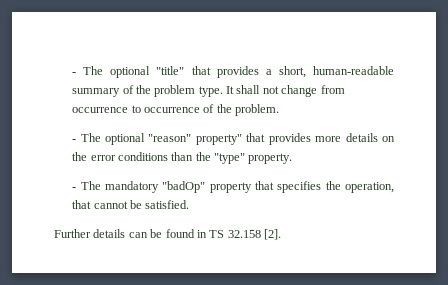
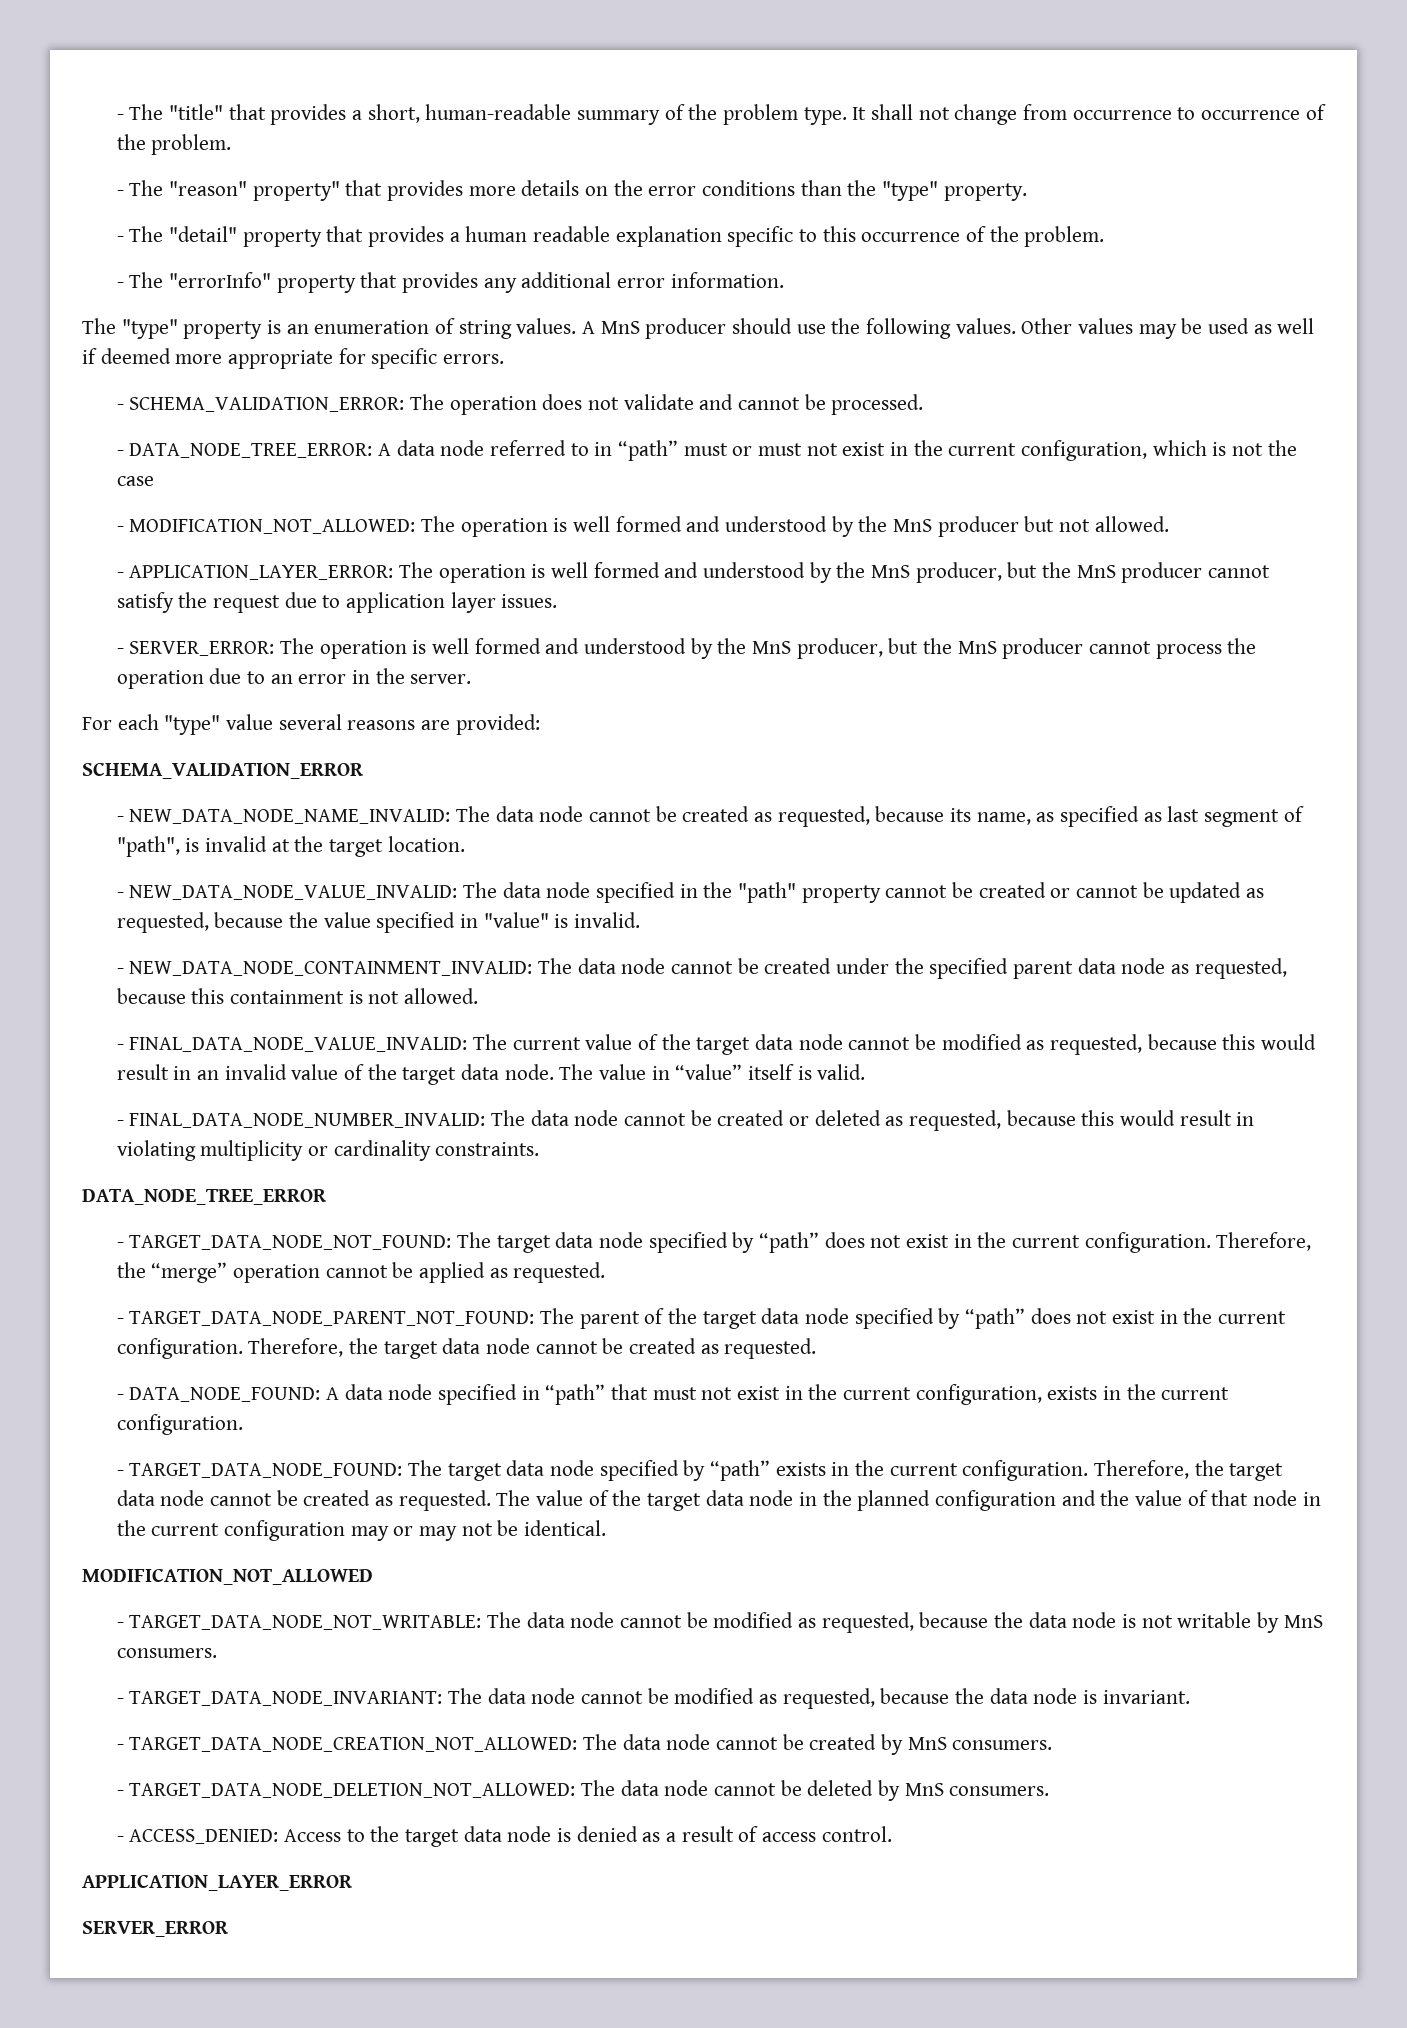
- - The optional "title" that provides a short, human-readable summary of the problem type.
+ - The "title" that provides a short, human-readable summary of the problem type.
- - The optional "reason" property" that provides more details on the error conditions than the "type" property.
+ - The "reason" property" that provides more details on the error conditions than the "type" property.
- - The mandatory "badOp" property that specifies the operation, that cannot be satisfied.
- Further details can be found in TS 32.158 [2].
+ - The "detail" property that provides a human readable explanation specific to this occurrence of the problem.
+ - The "errorInfo" property that provides any additional error information.
+ The "type" property is an enumeration of string values. A MnS producer should use the following values. Other values may be used as well if deemed more appropriate for specific errors.
+ - SCHEMA_VALIDATION_ERROR: The operation does not validate and cannot be processed.
+ - DATA_NODE_TREE_ERROR: A data node referred to in “path” must or must not exist in the current configuration, which is not the case
+ - MODIFICATION_NOT_ALLOWED: The operation is well formed and understood by the MnS producer but not allowed.
+ - APPLICATION_LAYER_ERROR: The operation is well formed and understood by the MnS producer, but the MnS producer cannot satisfy the request due to application layer issues.
+ - SERVER_ERROR: The operation is well formed and understood by the MnS producer, but the MnS producer cannot process the operation due to an error in the server.
+ For each "type" value several reasons are provided:
+ SCHEMA_VALIDATION_ERROR
+ - NEW_DATA_NODE_NAME_INVALID: The data node cannot be created as requested, because its name, as specified as last segment of "path", is invalid at the target location.
+ - NEW_DATA_NODE_VALUE_INVALID: The data node specified in the "path" property cannot be created or cannot be updated as requested, because the value specified in "value" is invalid.
+ - NEW_DATA_NODE_CONTAINMENT_INVALID: The data node cannot be created under the specified parent data node as requested, because this containment is not allowed.
+ - FINAL_DATA_NODE_VALUE_INVALID: The current value of the target data node cannot be modified as requested, because this would result in an invalid value of the target data node. The value in “value” itself is valid.
+ - FINAL_DATA_NODE_NUMBER_INVALID: The data node cannot be created or deleted as requested, because this would result in violating multiplicity or cardinality constraints.
+ DATA_NODE_TREE_ERROR
+ - TARGET_DATA_NODE_NOT_FOUND: The target data node specified by “path” does not exist in the current configuration. Therefore, the “merge” operation cannot be applied as requested.
+ - TARGET_DATA_NODE_PARENT_NOT_FOUND: The parent of the target data node specified by “path” does not exist in the current configuration. Therefore, the target data node cannot be created as requested.
+ - DATA_NODE_FOUND: A data node specified in “path” that must not exist in the current configuration, exists in the current configuration.
+ - TARGET_DATA_NODE_FOUND: The target data node specified by “path” exists in the current configuration. Therefore, the target data node cannot be created as requested. The value of the target data node in the planned configuration and the value of that node in the current configuration may or may not be identical.
+ MODIFICATION_NOT_ALLOWED
+ - TARGET_DATA_NODE_NOT_WRITABLE: The data node cannot be modified as requested, because the data node is not writable by MnS consumers.
+ - TARGET_DATA_NODE_INVARIANT: The data node cannot be modified as requested, because the data node is invariant.
+ - TARGET_DATA_NODE_CREATION_NOT_ALLOWED: The data node cannot be created by MnS consumers.
+ - TARGET_DATA_NODE_DELETION_NOT_ALLOWED: The data node cannot be deleted by MnS consumers.
+ - ACCESS_DENIED: Access to the target data node is denied as a result of access control.
+ APPLICATION_LAYER_ERROR
+ SERVER_ERROR

